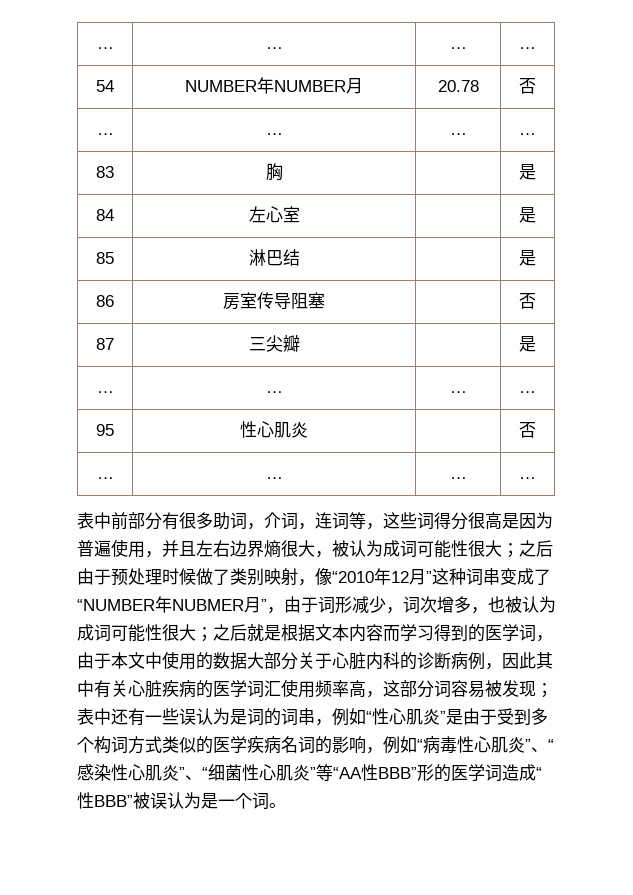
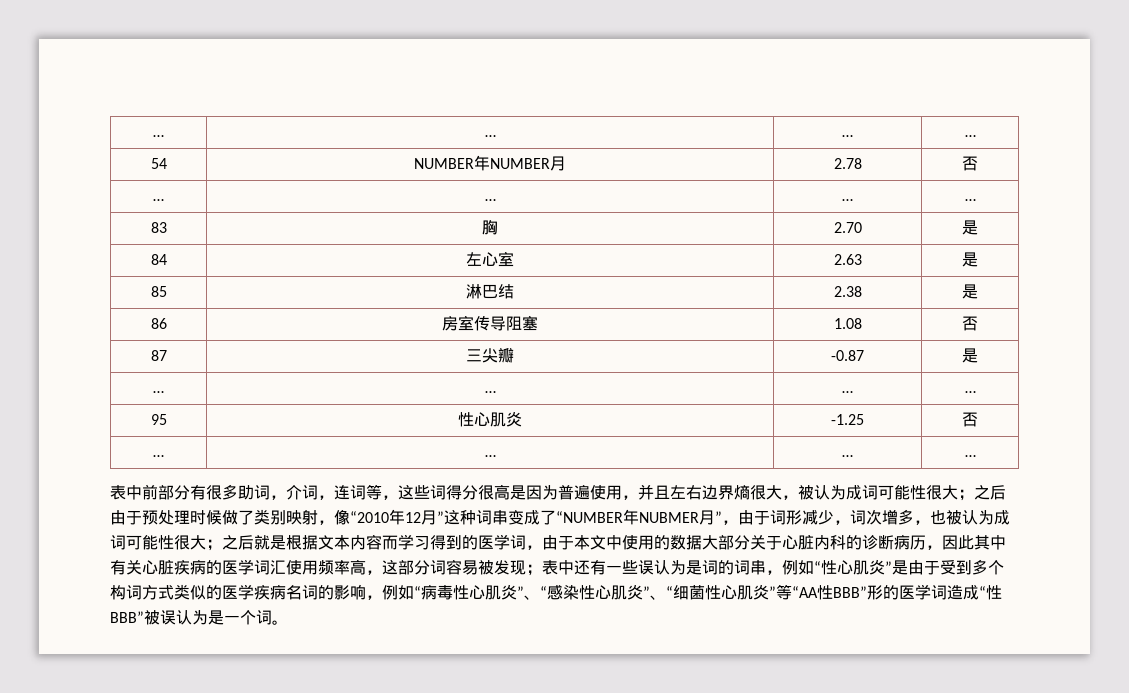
- 54 | NUMBER年NUMBER月 | 20.78 | 否
+ 54 | NUMBER年NUMBER月 | 2.78 | 否
- 83 | 胸 | | 是
+ 83 | 胸 | 2.70 | 是
- 84 | 左心室 | | 是
+ 84 | 左心室 | 2.63 | 是
- 85 | 淋巴结 | | 是
+ 85 | 淋巴结 | 2.38 | 是
- 86 | 房室传导阻塞 | | 否
+ 86 | 房室传导阻塞 | 1.08 | 否
- 87 | 三尖瓣 | | 是
+ 87 | 三尖瓣 | -0.87 | 是
- 95 | 性心肌炎 | | 否
+ 95 | 性心肌炎 | -1.25 | 否
- 之后就是根据文本内容而学习得到的医学词，由于本文中使用的数据大部分关于心脏内科的诊断病例，因此其中有关心脏疾病的医学词汇使用频率高，这部分词容易被发现；
+ 之后就是根据文本内容而学习得到的医学词，由于本文中使用的数据大部分关于心脏内科的诊断病历，因此其中有关心脏疾病的医学词汇使用频率高，这部分词容易被发现；

